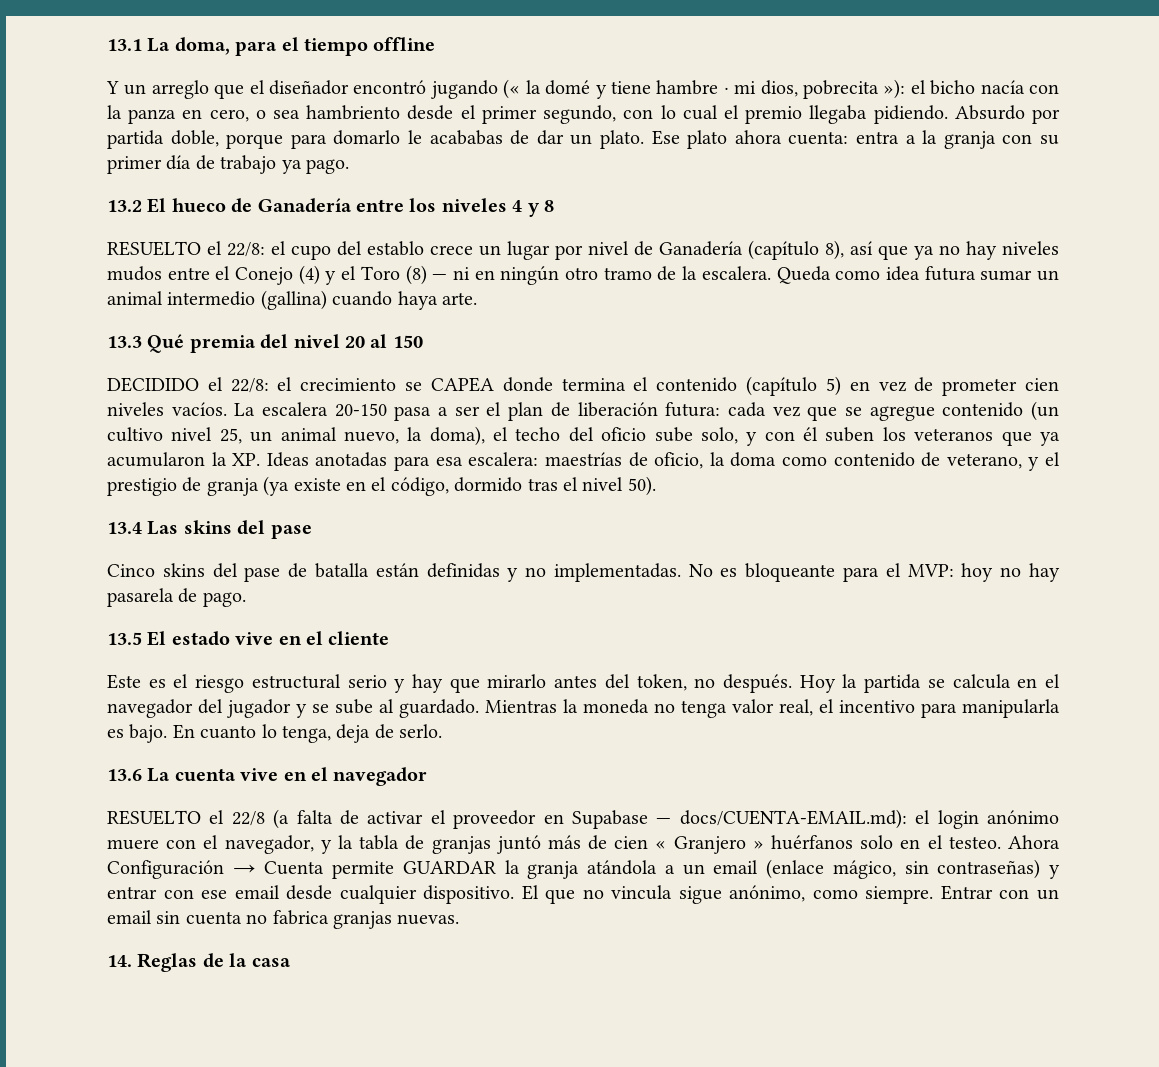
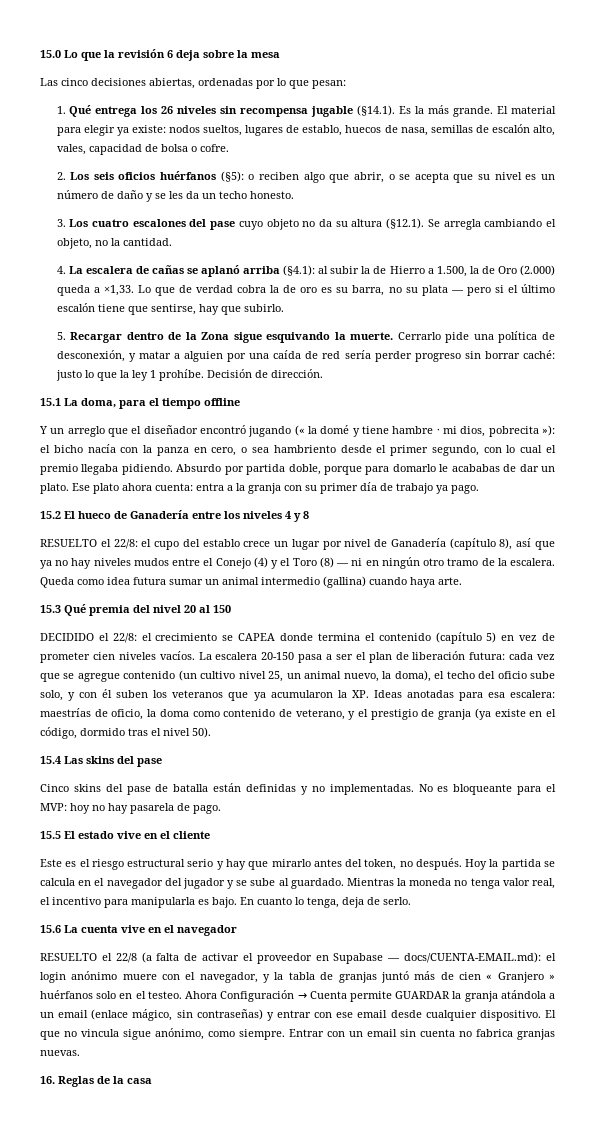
- 13.1 La doma, para el tiempo offline
+ 15.0 Lo que la revisión 6 deja sobre la mesa
+ Las cinco decisiones abiertas, ordenadas por lo que pesan:
+ 1. Qué entrega los 26 niveles sin recompensa jugable (§14.1). Es la más grande. El material para elegir ya existe: nodos sueltos, lugares de establo, huecos de nasa, semillas de escalón alto, vales, capacidad de bolsa o cofre.
+ 2. Los seis oficios huérfanos (§5): o reciben algo que abrir, o se acepta que su nivel es un número de daño y se les da un techo honesto.
+ 3. Los cuatro escalones del pase cuyo objeto no da su altura (§12.1). Se arregla cambiando el objeto, no la cantidad.
+ 4. La escalera de cañas se aplanó arriba (§4.1): al subir la de Hierro a 1.500, la de Oro (2.000) queda a ×1,33. Lo que de verdad cobra la de oro es su barra, no su plata — pero si el último escalón tiene que sentirse, hay que subirlo.
+ 5. Recargar dentro de la Zona sigue esquivando la muerte. Cerrarlo pide una política de desconexión, y matar a alguien por una caída de red sería perder progreso sin borrar caché: justo lo que la ley 1 prohíbe. Decisión de dirección.
+ 15.1 La doma, para el tiempo offline
- 13.2 El hueco de Ganadería entre los niveles 4 y 8
+ 15.2 El hueco de Ganadería entre los niveles 4 y 8
- 13.3 Qué premia del nivel 20 al 150
+ 15.3 Qué premia del nivel 20 al 150
- 13.4 Las skins del pase
+ 15.4 Las skins del pase
- 13.5 El estado vive en el cliente
+ 15.5 El estado vive en el cliente
- 13.6 La cuenta vive en el navegador
+ 15.6 La cuenta vive en el navegador
- 14. Reglas de la casa
+ 16. Reglas de la casa

